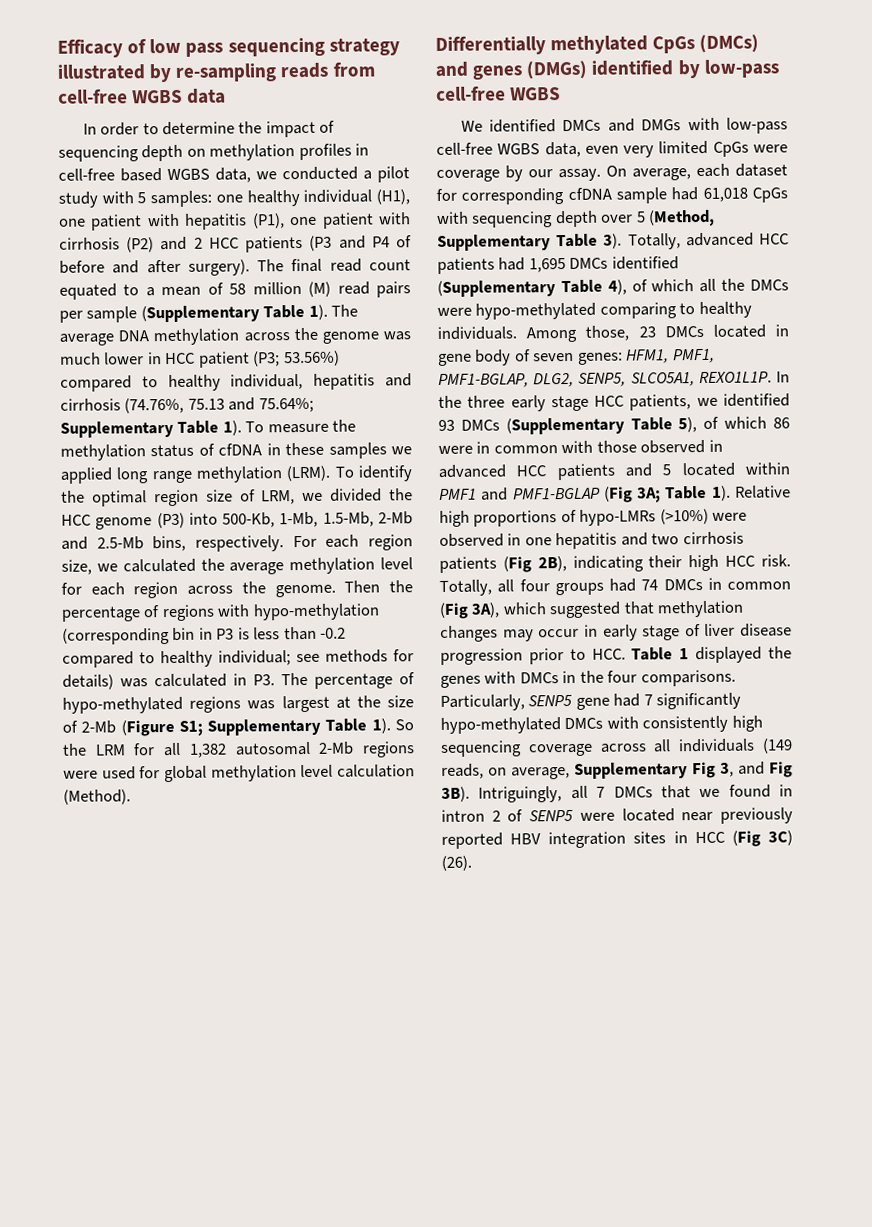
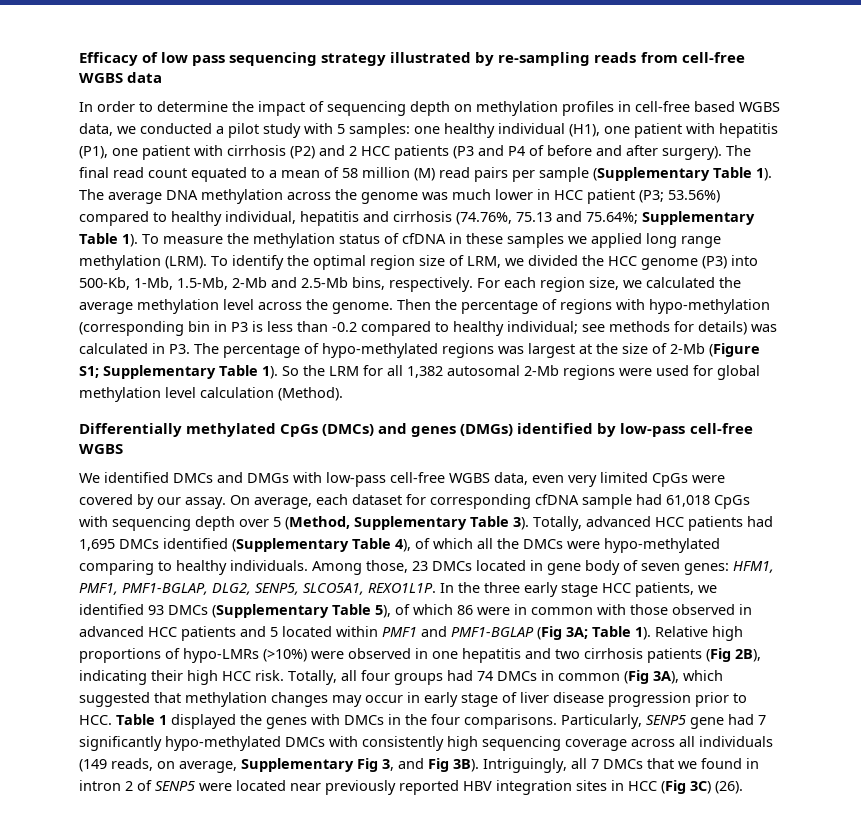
- For each region size, we calculated the average methylation level for each region across the genome.
+ For each region size, we calculated the average methylation level across the genome.
- We identified DMCs and DMGs with low-pass cell-free WGBS data, even very limited CpGs were coverage by our assay.
+ We identified DMCs and DMGs with low-pass cell-free WGBS data, even very limited CpGs were covered by our assay.

